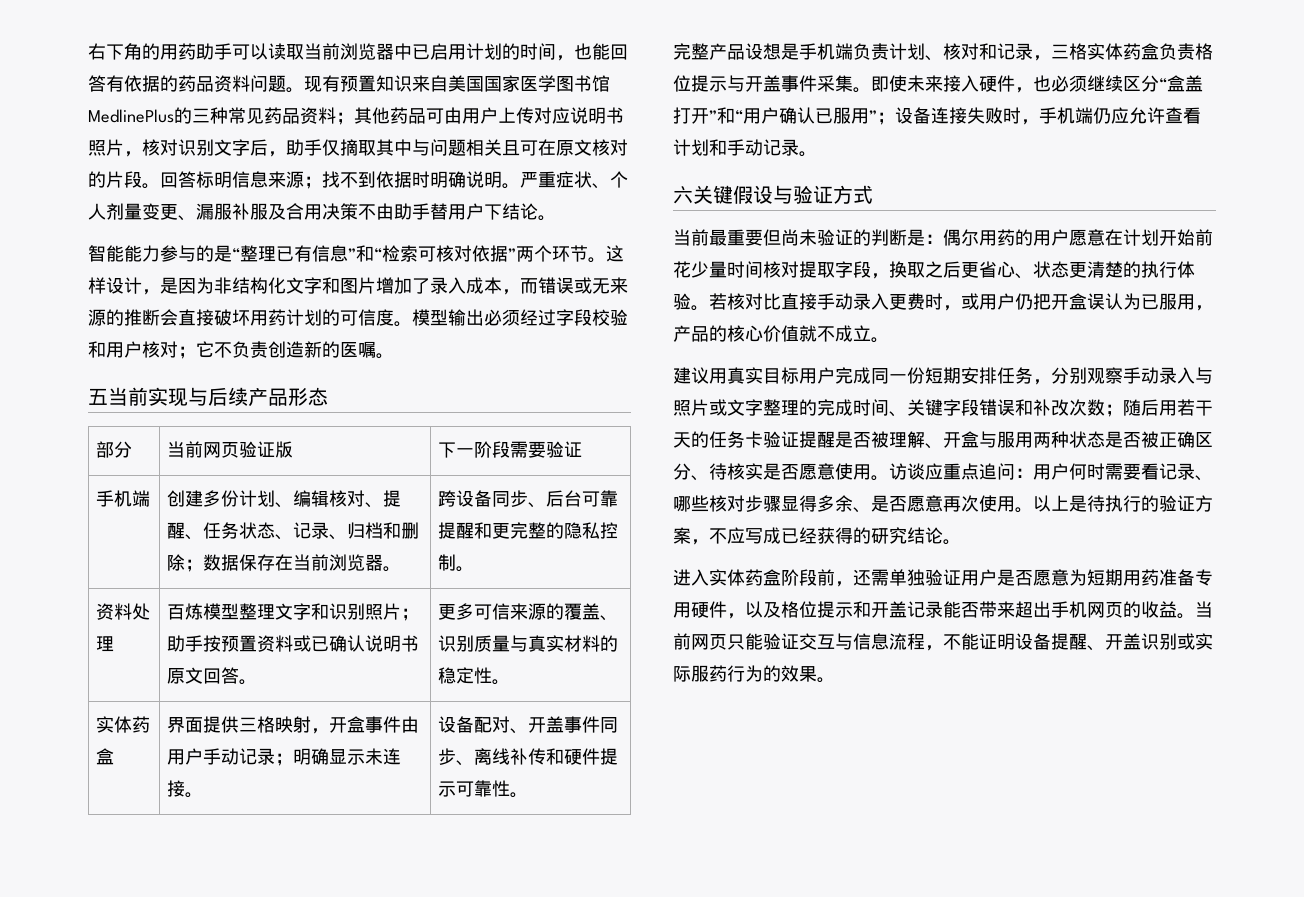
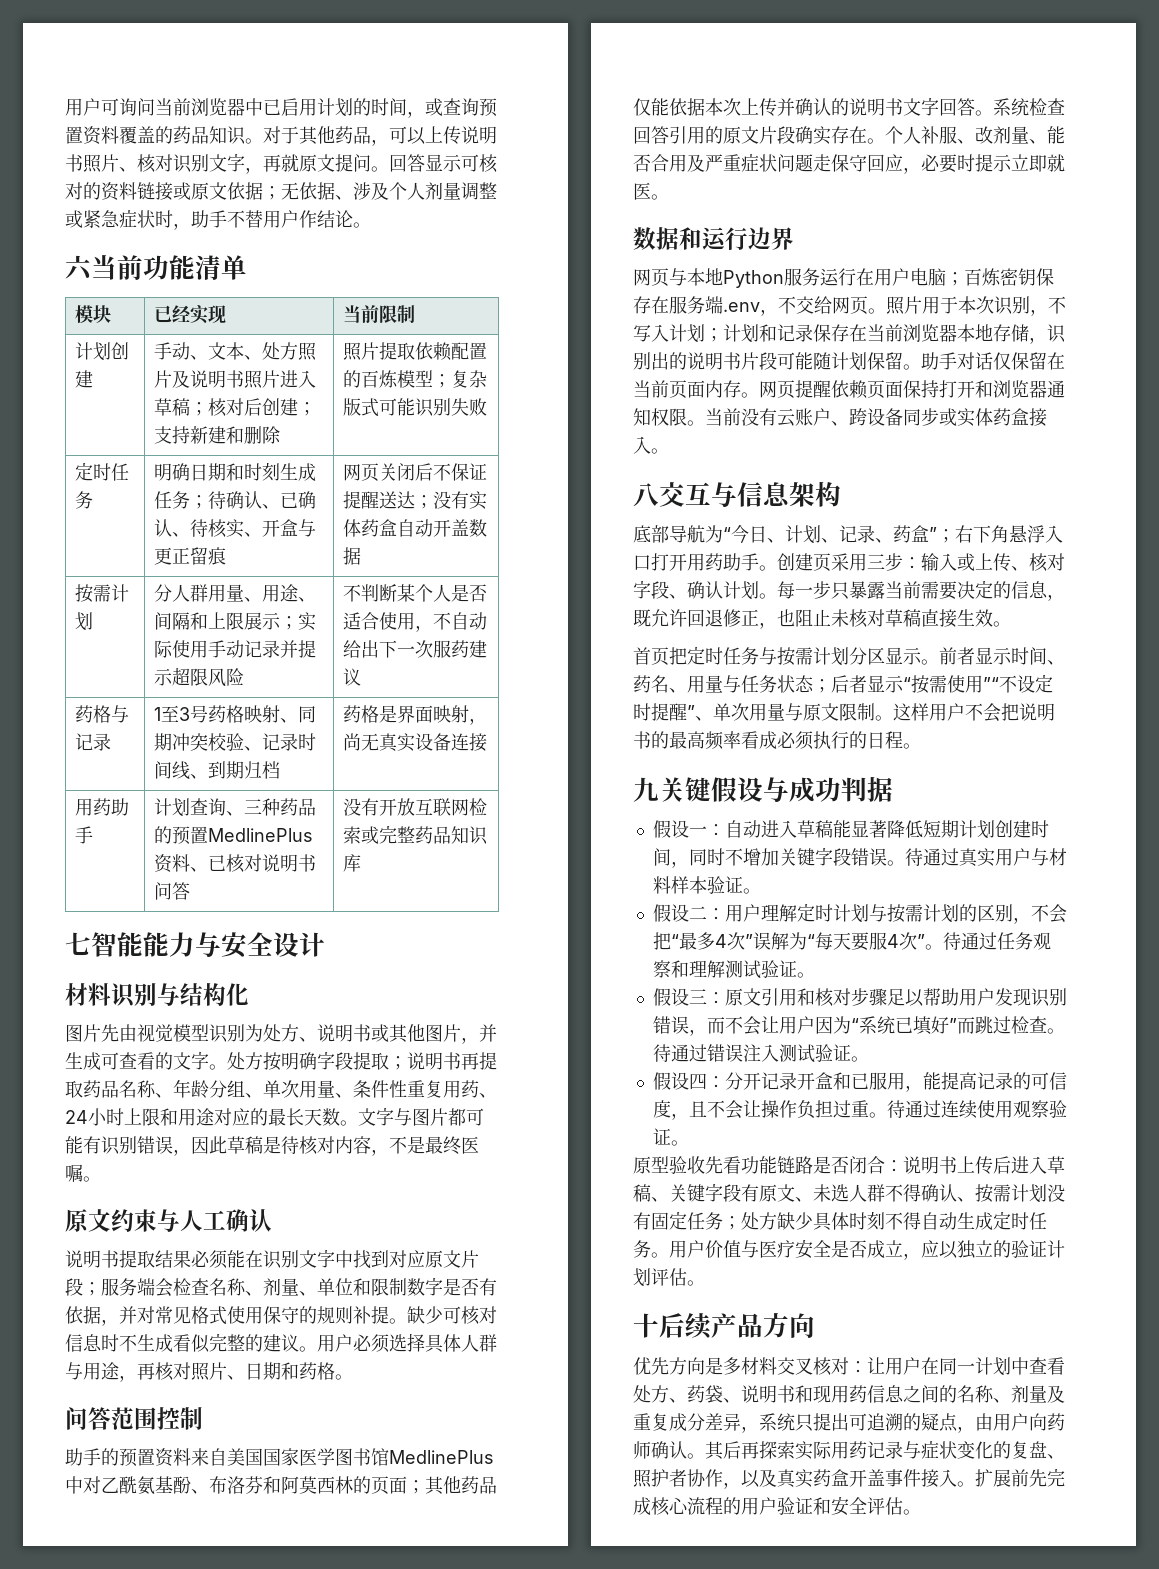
- 右下角的用药助手可以读取当前浏览器中已启用计划的时间，也能回答有依据的药品资料问题。现有预置知识来自美国国家医学图书馆MedlinePlus的三种常见药品资料；其他药品可由用户上传对应说明书照片，核对识别文字后，助手仅摘取其中与问题相关且可在原文核对的片段。回答标明信息来源；找不到依据时明确说明。严重症状、个人剂量变更、漏服补服及合用决策不由助手替用户下结论。
- 智能能力参与的是“整理已有信息”和“检索可核对依据”两个环节。这样设计，是因为非结构化文字和图片增加了录入成本，而错误或无来源的推断会直接破坏用药计划的可信度。模型输出必须经过字段校验和用户核对；它不负责创造新的医嘱。
- 五当前实现与后续产品形态
- 部分 | 当前网页验证版 | 下一阶段需要验证
- 手机端 | 创建多份计划、编辑核对、提醒、任务状态、记录、归档和删除；数据保存在当前浏览器。 | 跨设备同步、后台可靠提醒和更完整的隐私控制。
- 资料处理 | 百炼模型整理文字和识别照片；助手按预置资料或已确认说明书原文回答。 | 更多可信来源的覆盖、识别质量与真实材料的稳定性。
- 实体药盒 | 界面提供三格映射，开盒事件由用户手动记录；明确显示未连接。 | 设备配对、开盖事件同步、离线补传和硬件提示可靠性。
- 完整产品设想是手机端负责计划、核对和记录，三格实体药盒负责格位提示与开盖事件采集。即使未来接入硬件，也必须继续区分“盒盖打开”和“用户确认已服用”；设备连接失败时，手机端仍应允许查看计划和手动记录。
- 六关键假设与验证方式
- 当前最重要但尚未验证的判断是：偶尔用药的用户愿意在计划开始前花少量时间核对提取字段，换取之后更省心、状态更清楚的执行体验。若核对比直接手动录入更费时，或用户仍把开盒误认为已服用，产品的核心价值就不成立。
- 建议用真实目标用户完成同一份短期安排任务，分别观察手动录入与照片或文字整理的完成时间、关键字段错误和补改次数；随后用若干天的任务卡验证提醒是否被理解、开盒与服用两种状态是否被正确区分、待核实是否愿意使用。访谈应重点追问：用户何时需要看记录、哪些核对步骤显得多余、是否愿意再次使用。以上是待执行的验证方案，不应写成已经获得的研究结论。
- 进入实体药盒阶段前，还需单独验证用户是否愿意为短期用药准备专用硬件，以及格位提示和开盖记录能否带来超出手机网页的收益。当前网页只能验证交互与信息流程，不能证明设备提醒、开盖识别或实际服药行为的效果。
+ 用户可询问当前浏览器中已启用计划的时间，或查询预置资料覆盖的药品知识。对于其他药品，可以上传说明书照片、核对识别文字，再就原文提问。回答显示可核对的资料链接或原文依据；无依据、涉及个人剂量调整或紧急症状时，助手不替用户作结论。
+ 六当前功能清单
+ 模块 | 已经实现 | 当前限制
+ 计划创建 | 手动、文本、处方照片及说明书照片进入草稿；核对后创建；支持新建和删除 | 照片提取依赖配置的百炼模型；复杂版式可能识别失败
+ 定时任务 | 明确日期和时刻生成任务；待确认、已确认、待核实、开盒与更正留痕 | 网页关闭后不保证提醒送达；没有实体药盒自动开盖数据
+ 按需计划 | 分人群用量、用途、间隔和上限展示；实际使用手动记录并提示超限风险 | 不判断某个人是否适合使用，不自动给出下一次服药建议
+ 药格与记录 | 1至3号药格映射、同期冲突校验、记录时间线、到期归档 | 药格是界面映射，尚无真实设备连接
+ 用药助手 | 计划查询、三种药品的预置MedlinePlus资料、已核对说明书问答 | 没有开放互联网检索或完整药品知识库
+ 七智能能力与安全设计
+ 材料识别与结构化
+ 图片先由视觉模型识别为处方、说明书或其他图片，并生成可查看的文字。处方按明确字段提取；说明书再提取药品名称、年龄分组、单次用量、条件性重复用药、24小时上限和用途对应的最长天数。文字与图片都可能有识别错误，因此草稿是待核对内容，不是最终医嘱。
+ 原文约束与人工确认
+ 说明书提取结果必须能在识别文字中找到对应原文片段；服务端会检查名称、剂量、单位和限制数字是否有依据，并对常见格式使用保守的规则补提。缺少可核对信息时不生成看似完整的建议。用户必须选择具体人群与用途，再核对照片、日期和药格。
+ 问答范围控制
+ 助手的预置资料来自美国国家医学图书馆MedlinePlus中对乙酰氨基酚、布洛芬和阿莫西林的页面；其他药品仅能依据本次上传并确认的说明书文字回答。系统检查回答引用的原文片段确实存在。个人补服、改剂量、能否合用及严重症状问题走保守回应，必要时提示立即就医。
+ 数据和运行边界
+ 网页与本地Python服务运行在用户电脑；百炼密钥保存在服务端.env，不交给网页。照片用于本次识别，不写入计划；计划和记录保存在当前浏览器本地存储，识别出的说明书片段可能随计划保留。助手对话仅保留在当前页面内存。网页提醒依赖页面保持打开和浏览器通知权限。当前没有云账户、跨设备同步或实体药盒接入。
+ 八交互与信息架构
+ 底部导航为“今日、计划、记录、药盒”；右下角悬浮入口打开用药助手。创建页采用三步：输入或上传、核对字段、确认计划。每一步只暴露当前需要决定的信息，既允许回退修正，也阻止未核对草稿直接生效。
+ 首页把定时任务与按需计划分区显示。前者显示时间、药名、用量与任务状态；后者显示“按需使用”“不设定时提醒”、单次用量与原文限制。这样用户不会把说明书的最高频率看成必须执行的日程。
+ 九关键假设与成功判据
+ 假设一：自动进入草稿能显著降低短期计划创建时间，同时不增加关键字段错误。待通过真实用户与材料样本验证。
+ 假设二：用户理解定时计划与按需计划的区别，不会把“最多4次”误解为“每天要服4次”。待通过任务观察和理解测试验证。
+ 假设三：原文引用和核对步骤足以帮助用户发现识别错误，而不会让用户因为“系统已填好”而跳过检查。待通过错误注入测试验证。
+ 假设四：分开记录开盒和已服用，能提高记录的可信度，且不会让操作负担过重。待通过连续使用观察验证。
+ 原型验收先看功能链路是否闭合：说明书上传后进入草稿、关键字段有原文、未选人群不得确认、按需计划没有固定任务；处方缺少具体时刻不得自动生成定时任务。用户价值与医疗安全是否成立，应以独立的验证计划评估。
+ 十后续产品方向
+ 优先方向是多材料交叉核对：让用户在同一计划中查看处方、药袋、说明书和现用药信息之间的名称、剂量及重复成分差异，系统只提出可追溯的疑点，由用户向药师确认。其后再探索实际用药记录与症状变化的复盘、照护者协作，以及真实药盒开盖事件接入。扩展前先完成核心流程的用户验证和安全评估。

